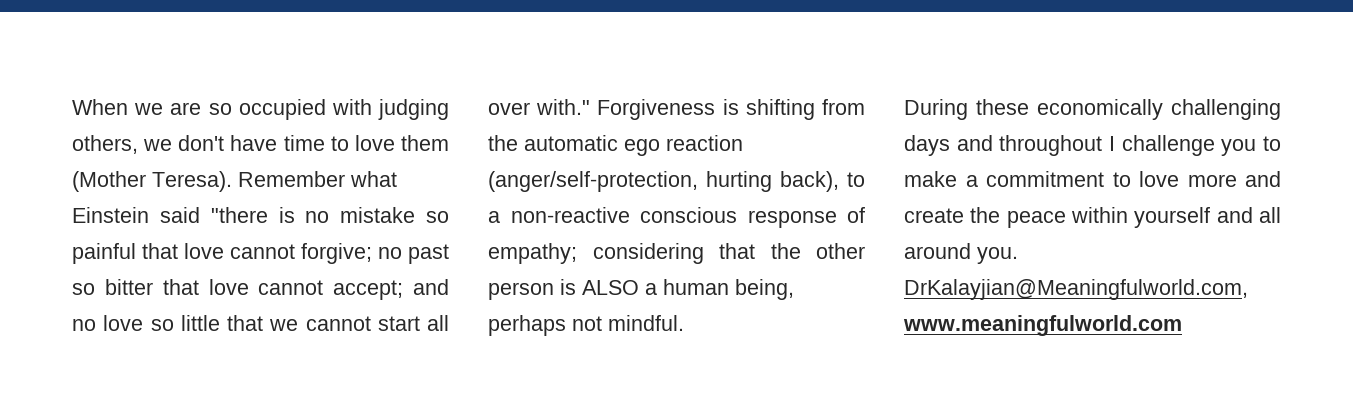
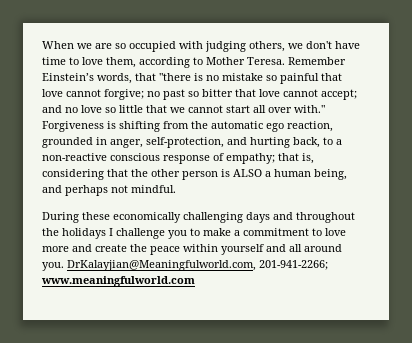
- When we are so occupied with judging others, we don't have time to love them (Mother Teresa). Remember what Einstein said "there is no mistake so painful that love cannot forgive; no past so bitter that love cannot accept; and no love so little that we cannot start all over with."
+ When we are so occupied with judging others, we don't have time to love them, according to Mother Teresa. Remember Einstein’s words, that "there is no mistake so painful that love cannot forgive; no past so bitter that love cannot accept; and no love so little that we cannot start all over with."
- Forgiveness is shifting from the automatic ego reaction (anger/self-protection, hurting back), to a non-reactive conscious response of empathy; considering that the other person is ALSO a human being, perhaps not mindful.
+ Forgiveness is shifting from the automatic ego reaction, grounded in anger, self-protection, and hurting back, to a non-reactive conscious response of empathy; that is, considering that the other person is ALSO a human being, and perhaps not mindful.
- During these economically challenging days and throughout I challenge you to make a commitment to love more and create the peace within yourself and all around you.
+ During these economically challenging days and throughout the holidays I challenge you to make a commitment to love more and create the peace within yourself and all around you.
- DrKalayjian@Meaningfulworld.com, www.meaningfulworld.com
+ DrKalayjian@Meaningfulworld.com, 201-941-2266; www.meaningfulworld.com

